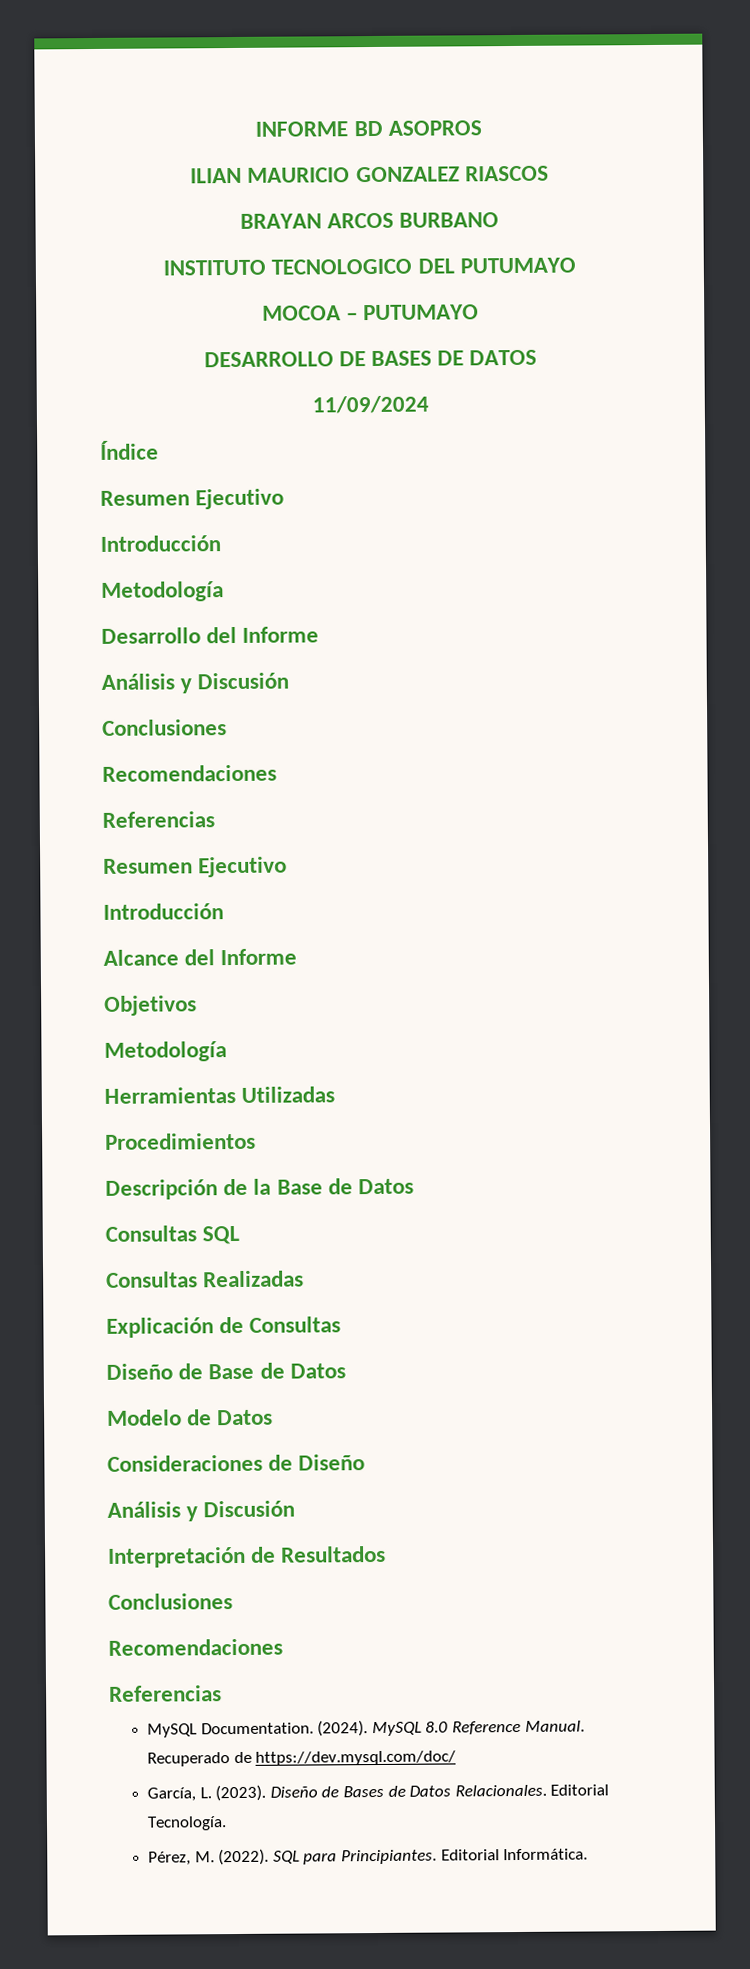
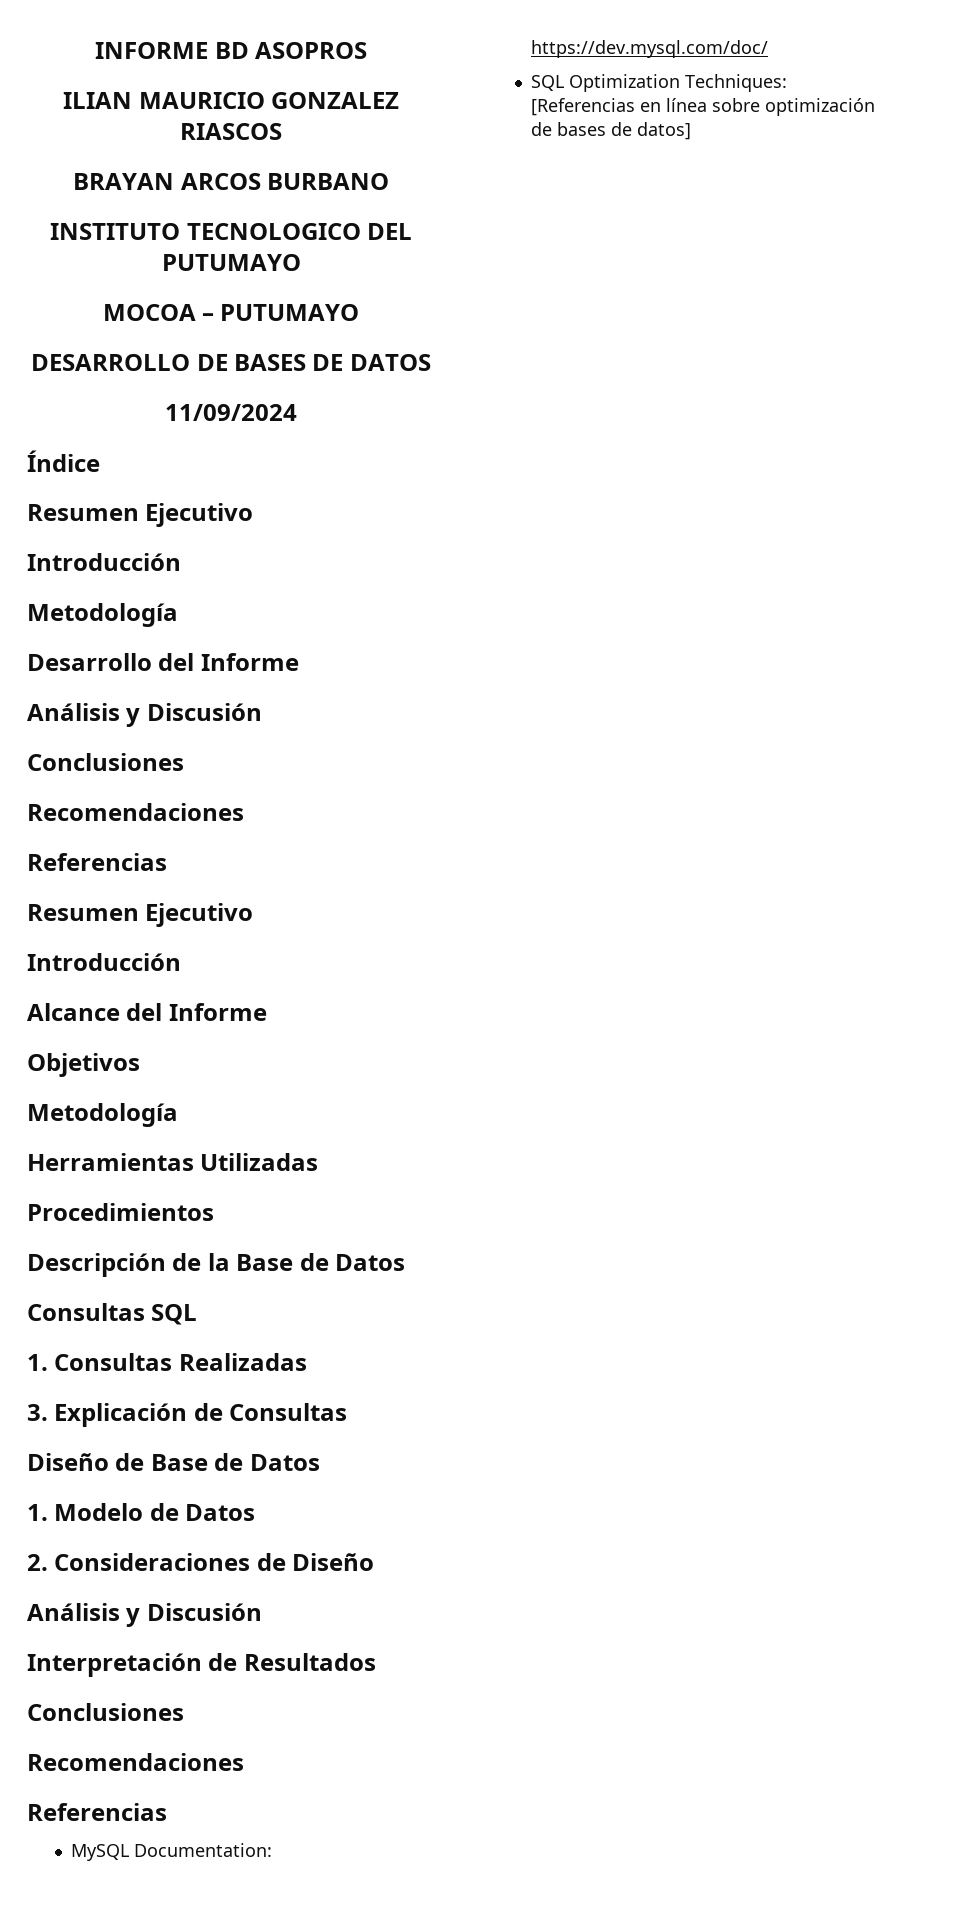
- Consultas Realizadas
+ 1. Consultas Realizadas
- Explicación de Consultas
+ 3. Explicación de Consultas
- Modelo de Datos
+ 1. Modelo de Datos
- Consideraciones de Diseño
+ 2. Consideraciones de Diseño
- MySQL Documentation. (2024). MySQL 8.0 Reference Manual. Recuperado de https://dev.mysql.com/doc/
- García, L. (2023). Diseño de Bases de Datos Relacionales. Editorial Tecnología.
- Pérez, M. (2022). SQL para Principiantes. Editorial Informática.
+ MySQL Documentation: https://dev.mysql.com/doc/
+ SQL Optimization Techniques: [Referencias en línea sobre optimización de bases de datos]

